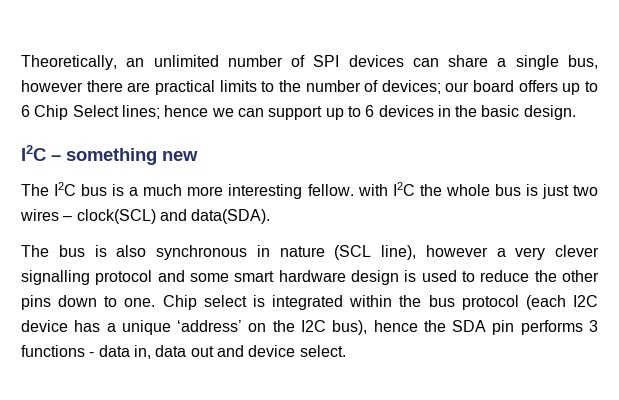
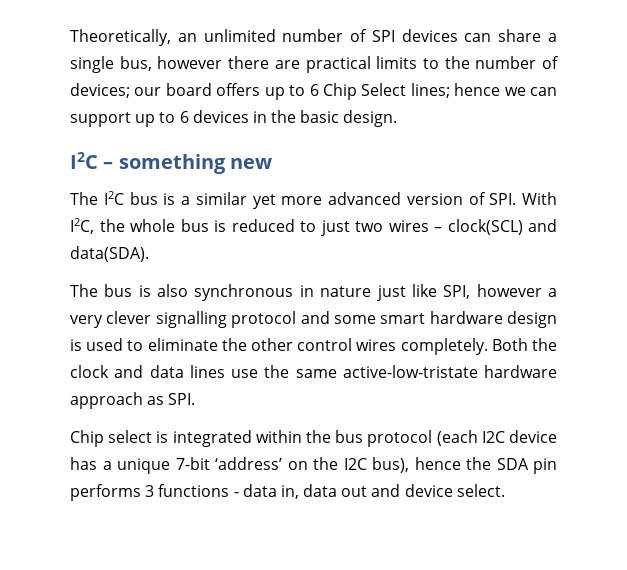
- The I2C bus is a much more interesting fellow. with I2C the whole bus is just two wires – clock(SCL) and data(SDA).
+ The I2C bus is a similar yet more advanced version of SPI. With I2C, the whole bus is reduced to just two wires – clock(SCL) and data(SDA).
- The bus is also synchronous in nature (SCL line), however a very clever signalling protocol and some smart hardware design is used to reduce the other pins down to one. Chip select is integrated within the bus protocol (each I2C device has a unique ‘address’ on the I2C bus), hence the SDA pin performs 3 functions - data in, data out and device select.
+ The bus is also synchronous in nature just like SPI, however a very clever signalling protocol and some smart hardware design is used to eliminate the other control wires completely. Both the clock and data lines use the same active-low-tristate hardware approach as SPI.
+ Chip select is integrated within the bus protocol (each I2C device has a unique 7-bit ‘address’ on the I2C bus), hence the SDA pin performs 3 functions - data in, data out and device select.

